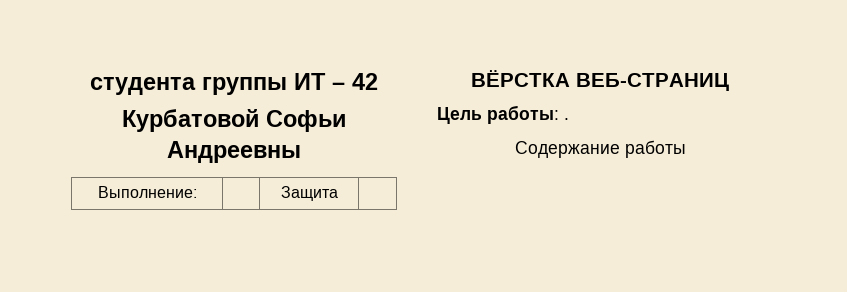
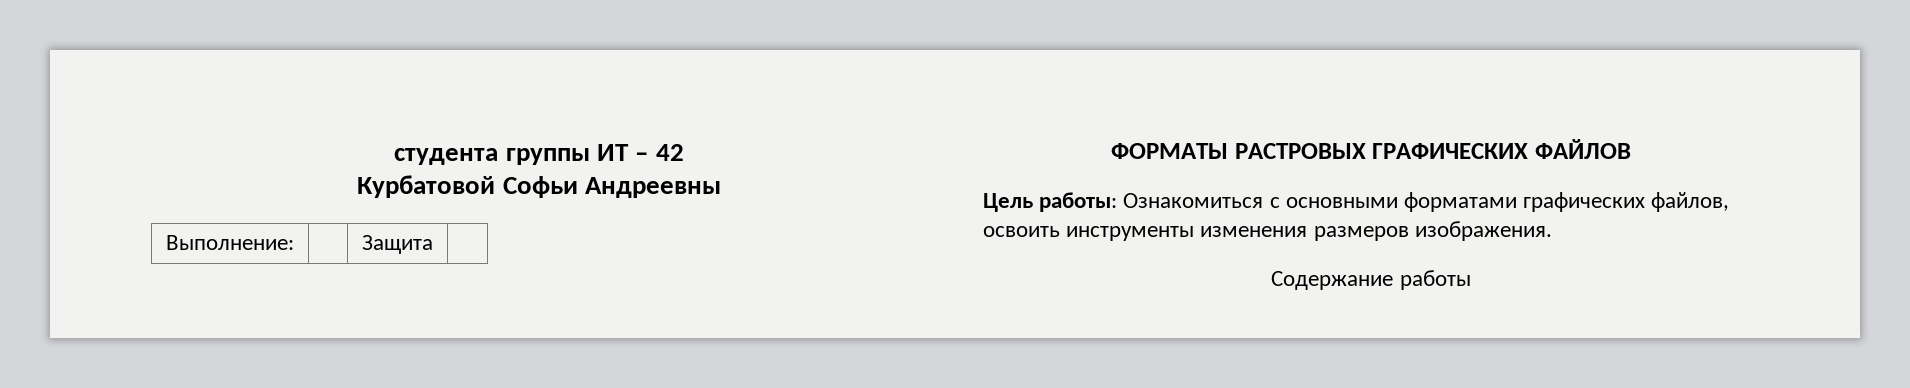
- ВЁРСТКА ВЕБ-СТРАНИЦ
- Цель работы: .
+ ФОРМАТЫ РАСТРОВЫХ ГРАФИЧЕСКИХ ФАЙЛОВ
+ Цель работы: Ознакомиться с основными форматами графических файлов, освоить инструменты изменения размеров изображения.

